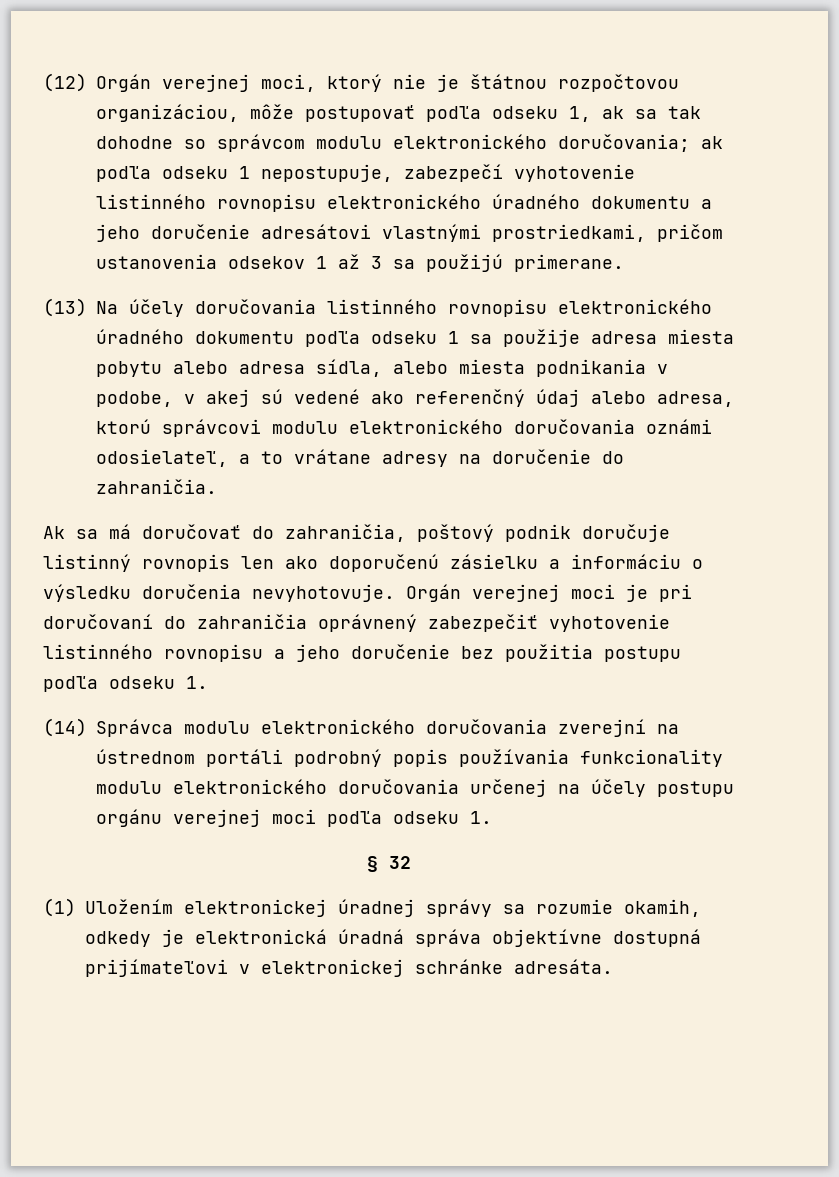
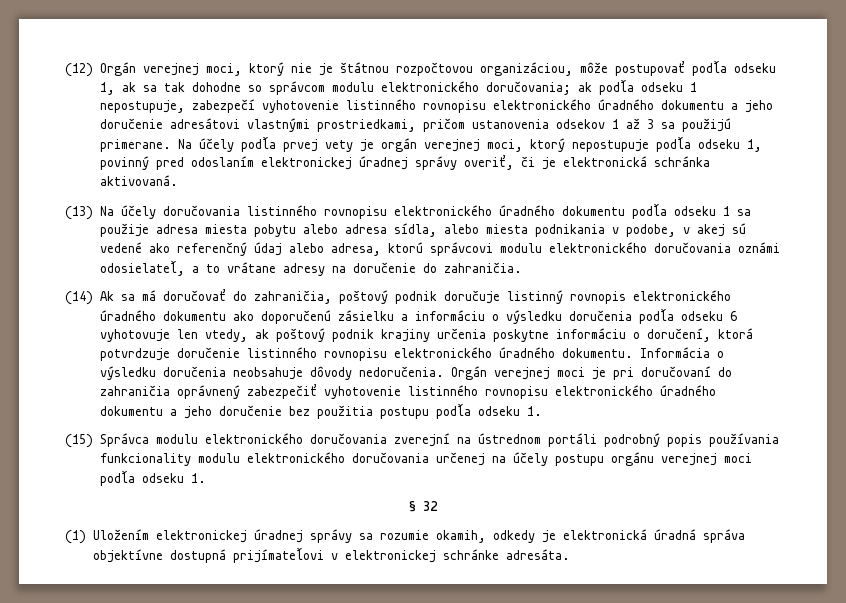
+ Na účely podľa prvej vety je orgán verejnej moci, ktorý nepostupuje podľa odseku 1, povinný pred odoslaním elektronickej úradnej správy overiť, či je elektronická schránka aktivovaná.
- Ak sa má doručovať do zahraničia, poštový podnik doručuje listinný rovnopis len ako doporučenú zásielku a informáciu o výsledku doručenia nevyhotovuje.
+ (14) Ak sa má doručovať do zahraničia, poštový podnik doručuje listinný rovnopis elektronického úradného dokumentu ako doporučenú zásielku a informáciu o výsledku doručenia podľa odseku 6 vyhotovuje len vtedy, ak poštový podnik krajiny určenia poskytne informáciu o doručení, ktorá potvrdzuje doručenie listinného rovnopisu elektronického úradného dokumentu. Informácia o výsledku doručenia neobsahuje dôvody nedoručenia.
- Orgán verejnej moci je pri doručovaní do zahraničia oprávnený zabezpečiť vyhotovenie listinného rovnopisu a jeho doručenie bez použitia postupu podľa odseku 1.
+ Orgán verejnej moci je pri doručovaní do zahraničia oprávnený zabezpečiť vyhotovenie listinného rovnopisu elektronického úradného dokumentu a jeho doručenie bez použitia postupu podľa odseku 1.
- (14) Správca modulu elektronického doručovania zverejní na ústrednom portáli podrobný popis používania funkcionality modulu elektronického doručovania určenej na účely postupu orgánu verejnej moci podľa odseku 1.
+ (15) Správca modulu elektronického doručovania zverejní na ústrednom portáli podrobný popis používania funkcionality modulu elektronického doručovania určenej na účely postupu orgánu verejnej moci podľa odseku 1.

